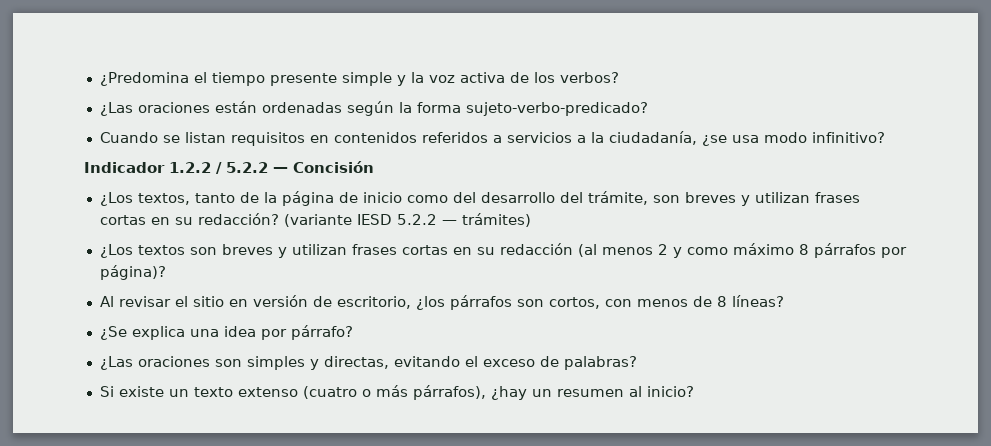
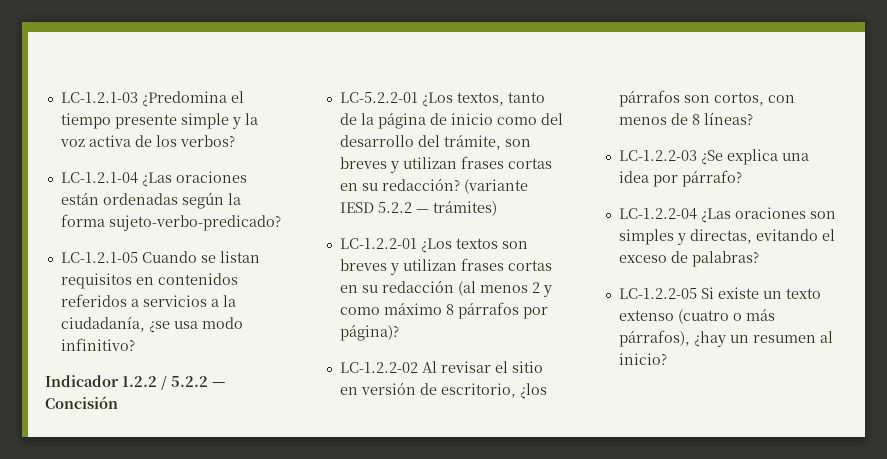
- ¿Predomina el tiempo presente simple y la voz activa de los verbos?
+ LC-1.2.1-03 ¿Predomina el tiempo presente simple y la voz activa de los verbos?
- ¿Las oraciones están ordenadas según la forma sujeto-verbo-predicado?
+ LC-1.2.1-04 ¿Las oraciones están ordenadas según la forma sujeto-verbo-predicado?
- Cuando se listan requisitos en contenidos referidos a servicios a la ciudadanía, ¿se usa modo infinitivo?
+ LC-1.2.1-05 Cuando se listan requisitos en contenidos referidos a servicios a la ciudadanía, ¿se usa modo infinitivo?
- ¿Los textos, tanto de la página de inicio como del desarrollo del trámite, son breves y utilizan frases cortas en su redacción?
+ LC-5.2.2-01 ¿Los textos, tanto de la página de inicio como del desarrollo del trámite, son breves y utilizan frases cortas en su redacción?
- ¿Los textos son breves y utilizan frases cortas en su redacción (al menos 2 y como máximo 8 párrafos por página)?
+ LC-1.2.2-01 ¿Los textos son breves y utilizan frases cortas en su redacción (al menos 2 y como máximo 8 párrafos por página)?
- Al revisar el sitio en versión de escritorio, ¿los párrafos son cortos, con menos de 8 líneas?
+ LC-1.2.2-02 Al revisar el sitio en versión de escritorio, ¿los párrafos son cortos, con menos de 8 líneas?
- ¿Se explica una idea por párrafo?
+ LC-1.2.2-03 ¿Se explica una idea por párrafo?
- ¿Las oraciones son simples y directas, evitando el exceso de palabras?
+ LC-1.2.2-04 ¿Las oraciones son simples y directas, evitando el exceso de palabras?
- Si existe un texto extenso (cuatro o más párrafos), ¿hay un resumen al inicio?
+ LC-1.2.2-05 Si existe un texto extenso (cuatro o más párrafos), ¿hay un resumen al inicio?

